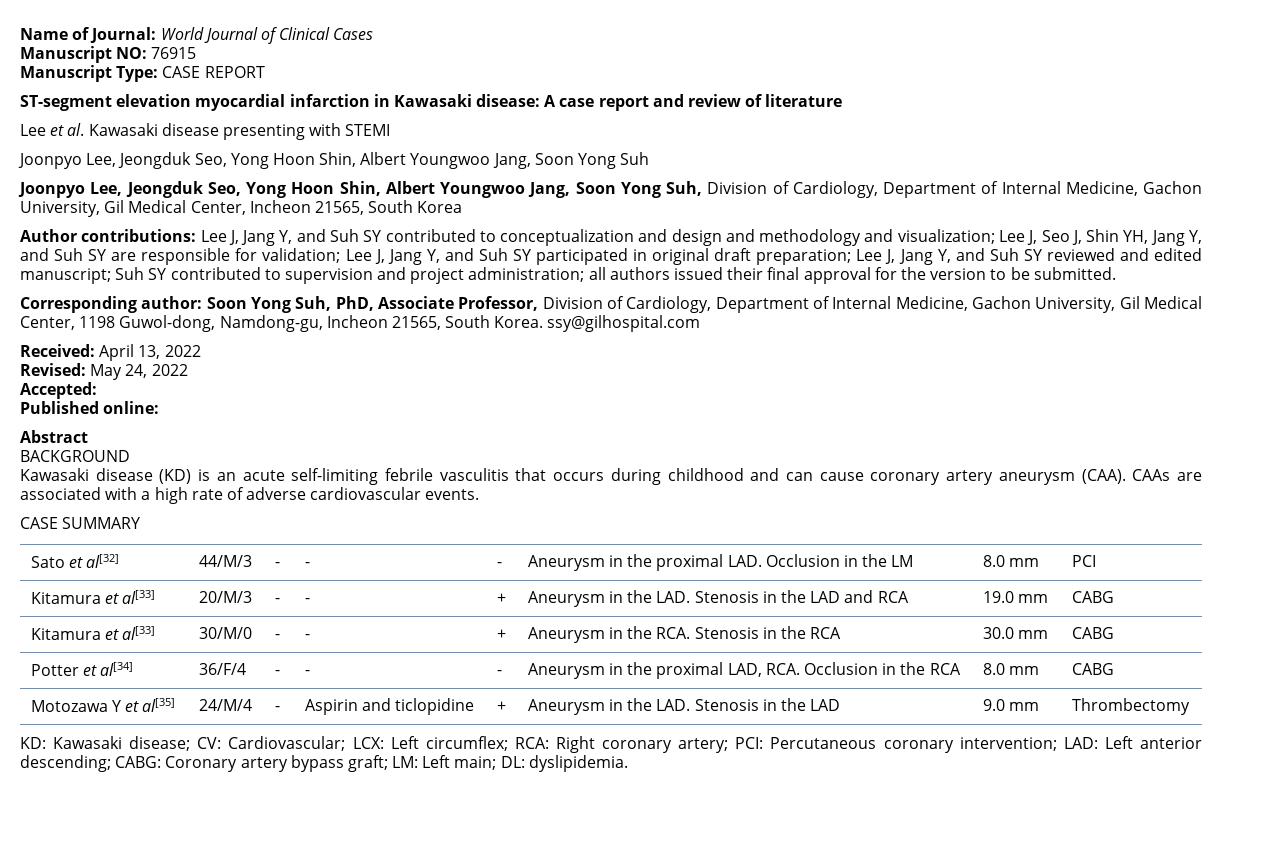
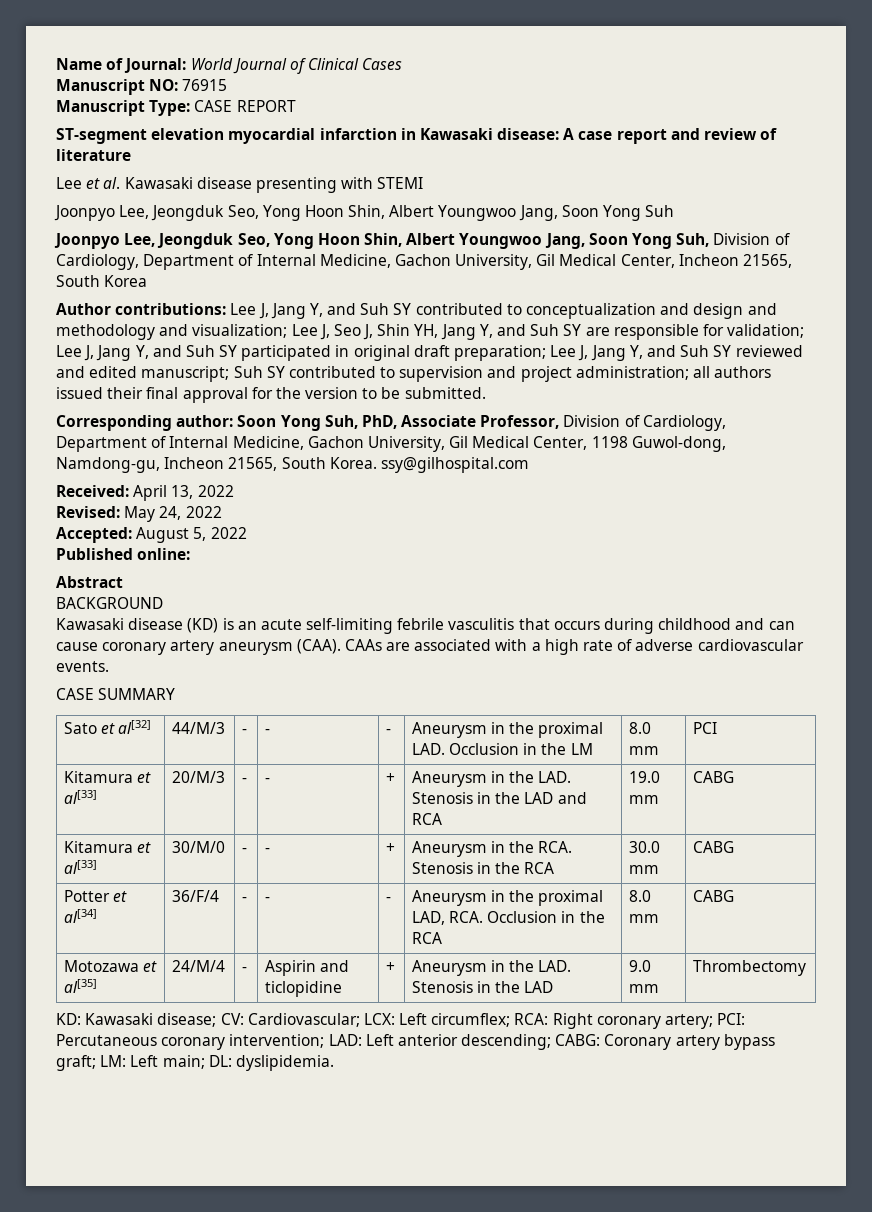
- Accepted:
+ Accepted: August 5, 2022
- Motozawa Y et al[35] | 24/M/4 | - | Aspirin and ticlopidine | + | Aneurysm in the LAD. Stenosis in the LAD | 9.0 mm | Thrombectomy
+ Motozawa et al[35] | 24/M/4 | - | Aspirin and ticlopidine | + | Aneurysm in the LAD. Stenosis in the LAD | 9.0 mm | Thrombectomy

